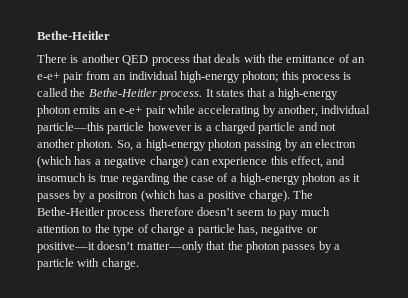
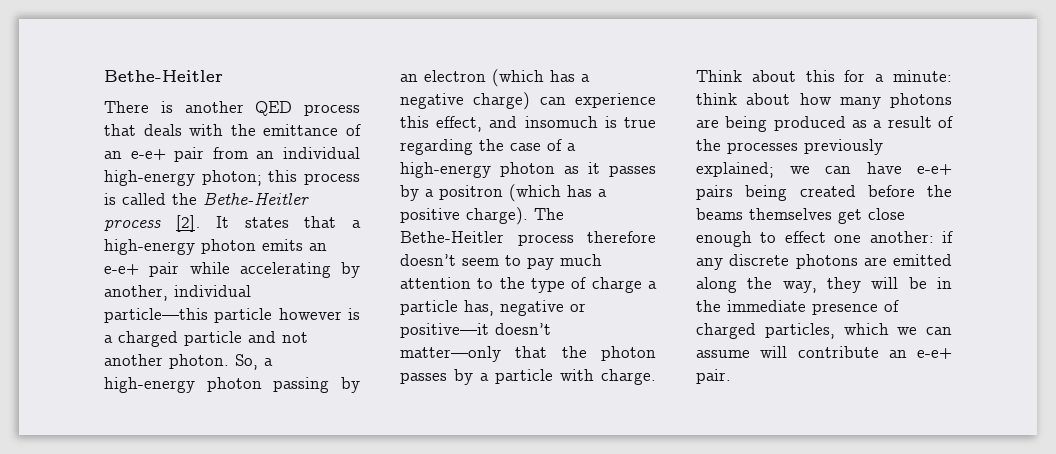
- There is another QED process that deals with the emittance of an e-e+ pair from an individual high-energy photon; this process is called the Bethe-Heitler process.
+ There is another QED process that deals with the emittance of an e-e+ pair from an individual high-energy photon; this process is called the Bethe-Heitler process [2].
+ Think about this for a minute: think about how many photons are being produced as a result of the processes previously explained; we can have e-e+ pairs being created before the beams themselves get close enough to effect one another: if any discrete photons are emitted along the way, they will be in the immediate presence of charged particles, which we can assume will contribute an e-e+ pair.

